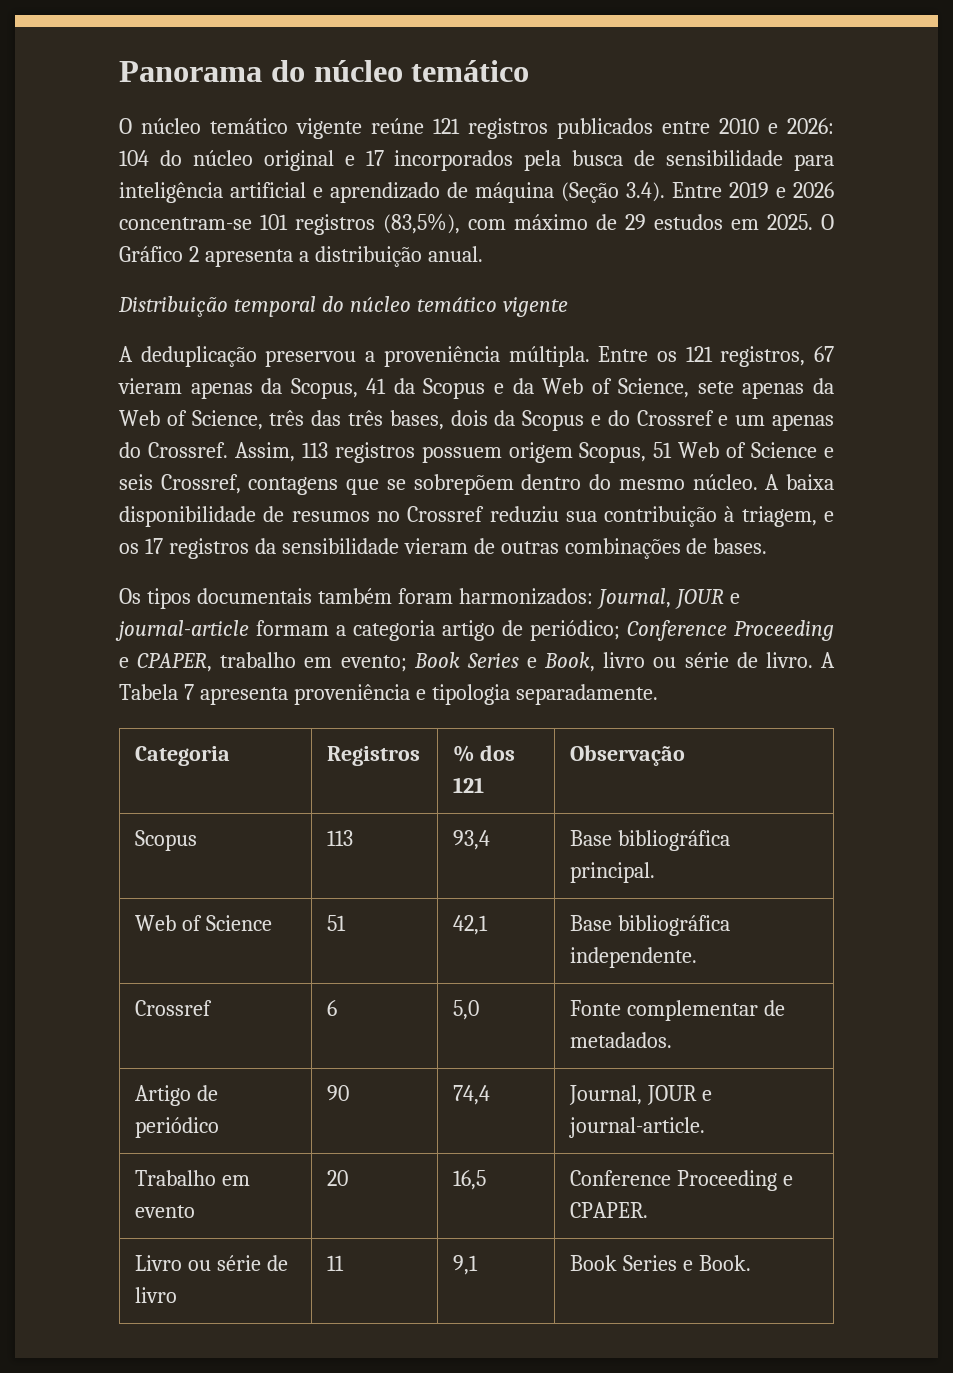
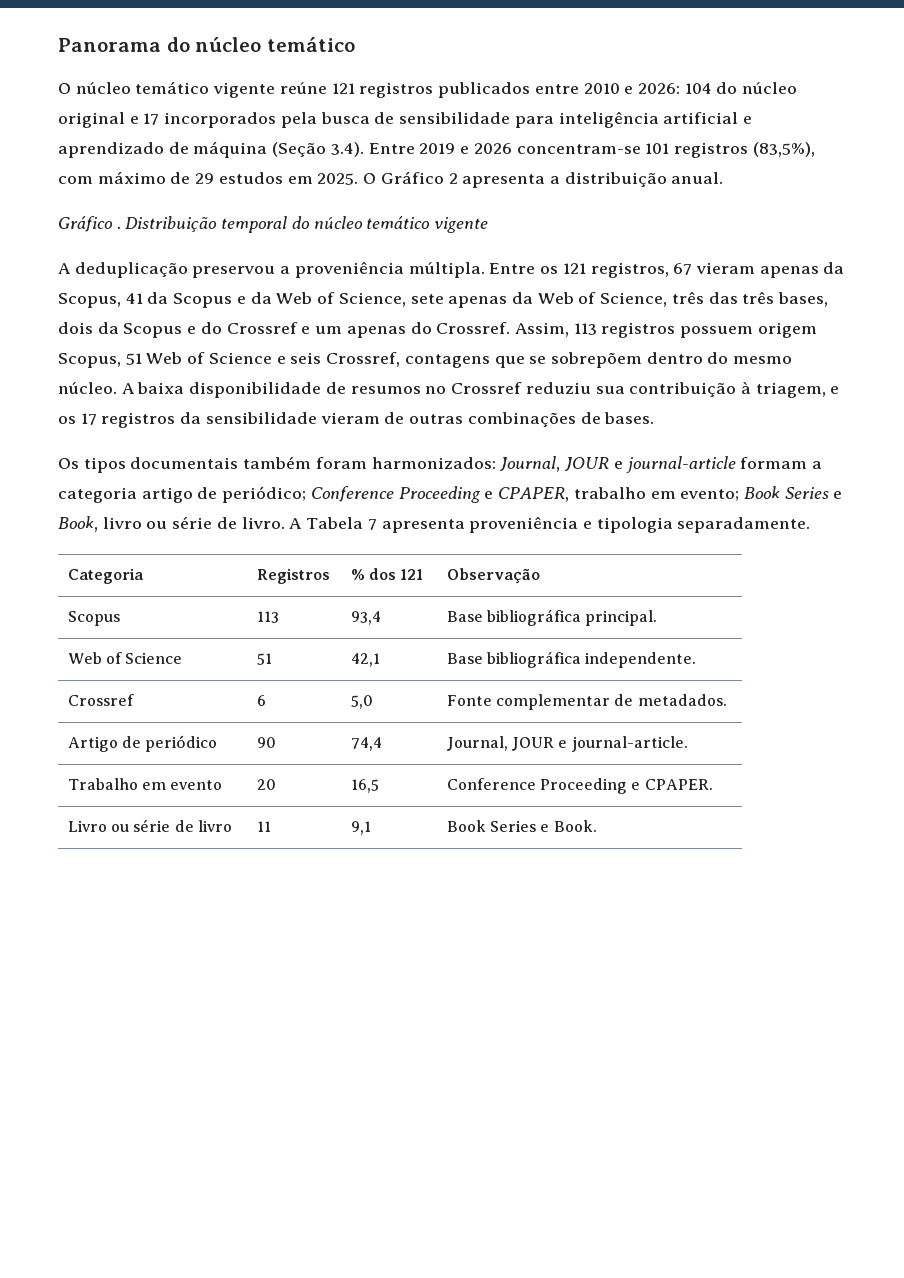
+ Gráfico .

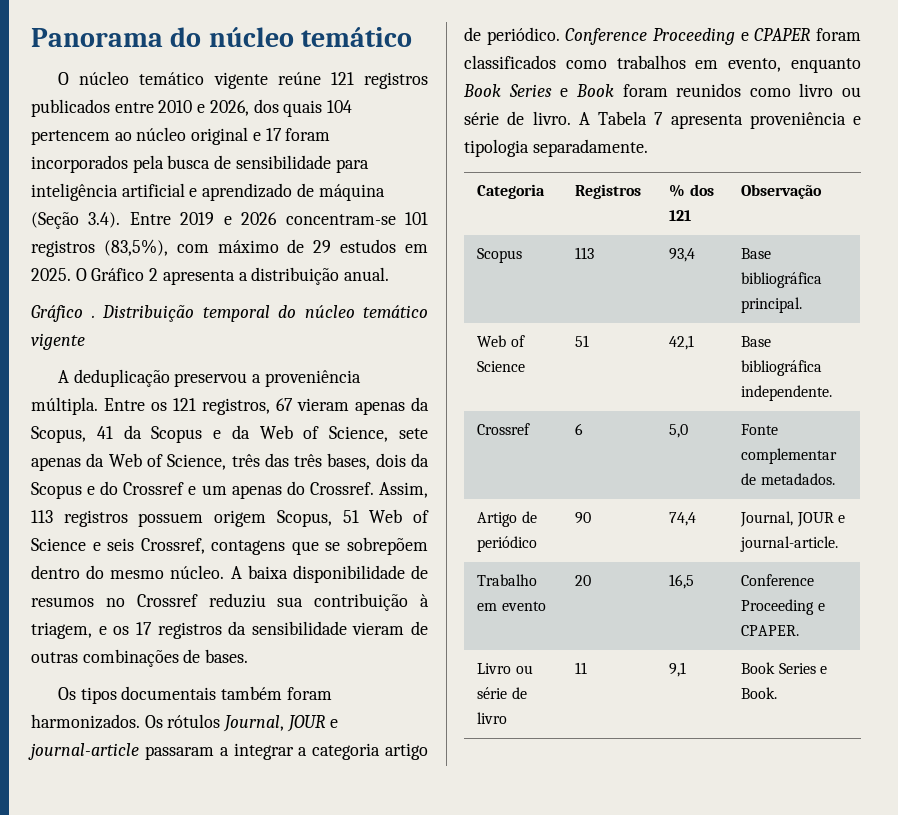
- O núcleo temático vigente reúne 121 registros publicados entre 2010 e 2026: 104 do núcleo original e 17 incorporados pela busca de sensibilidade para inteligência artificial e aprendizado de máquina (Seção 3.4). Entre 2019 e 2026 concentram-se 101 registros (83,5%), com máximo de 29 estudos em 2025.
+ O núcleo temático vigente reúne 121 registros publicados entre 2010 e 2026, dos quais 104 pertencem ao núcleo original e 17 foram incorporados pela busca de sensibilidade para inteligência artificial e aprendizado de máquina (Seção 3.4). Entre 2019 e 2026 concentram-se 101 registros (83,5%), com máximo de 29 estudos em 2025.
- Os tipos documentais também foram harmonizados: Journal, JOUR e journal-article formam a categoria artigo de periódico; Conference Proceeding e CPAPER, trabalho em evento; Book Series e Book, livro ou série de livro.
+ Os tipos documentais também foram harmonizados. Os rótulos Journal, JOUR e journal-article passaram a integrar a categoria artigo de periódico. Conference Proceeding e CPAPER foram classificados como trabalhos em evento, enquanto Book Series e Book foram reunidos como livro ou série de livro.

